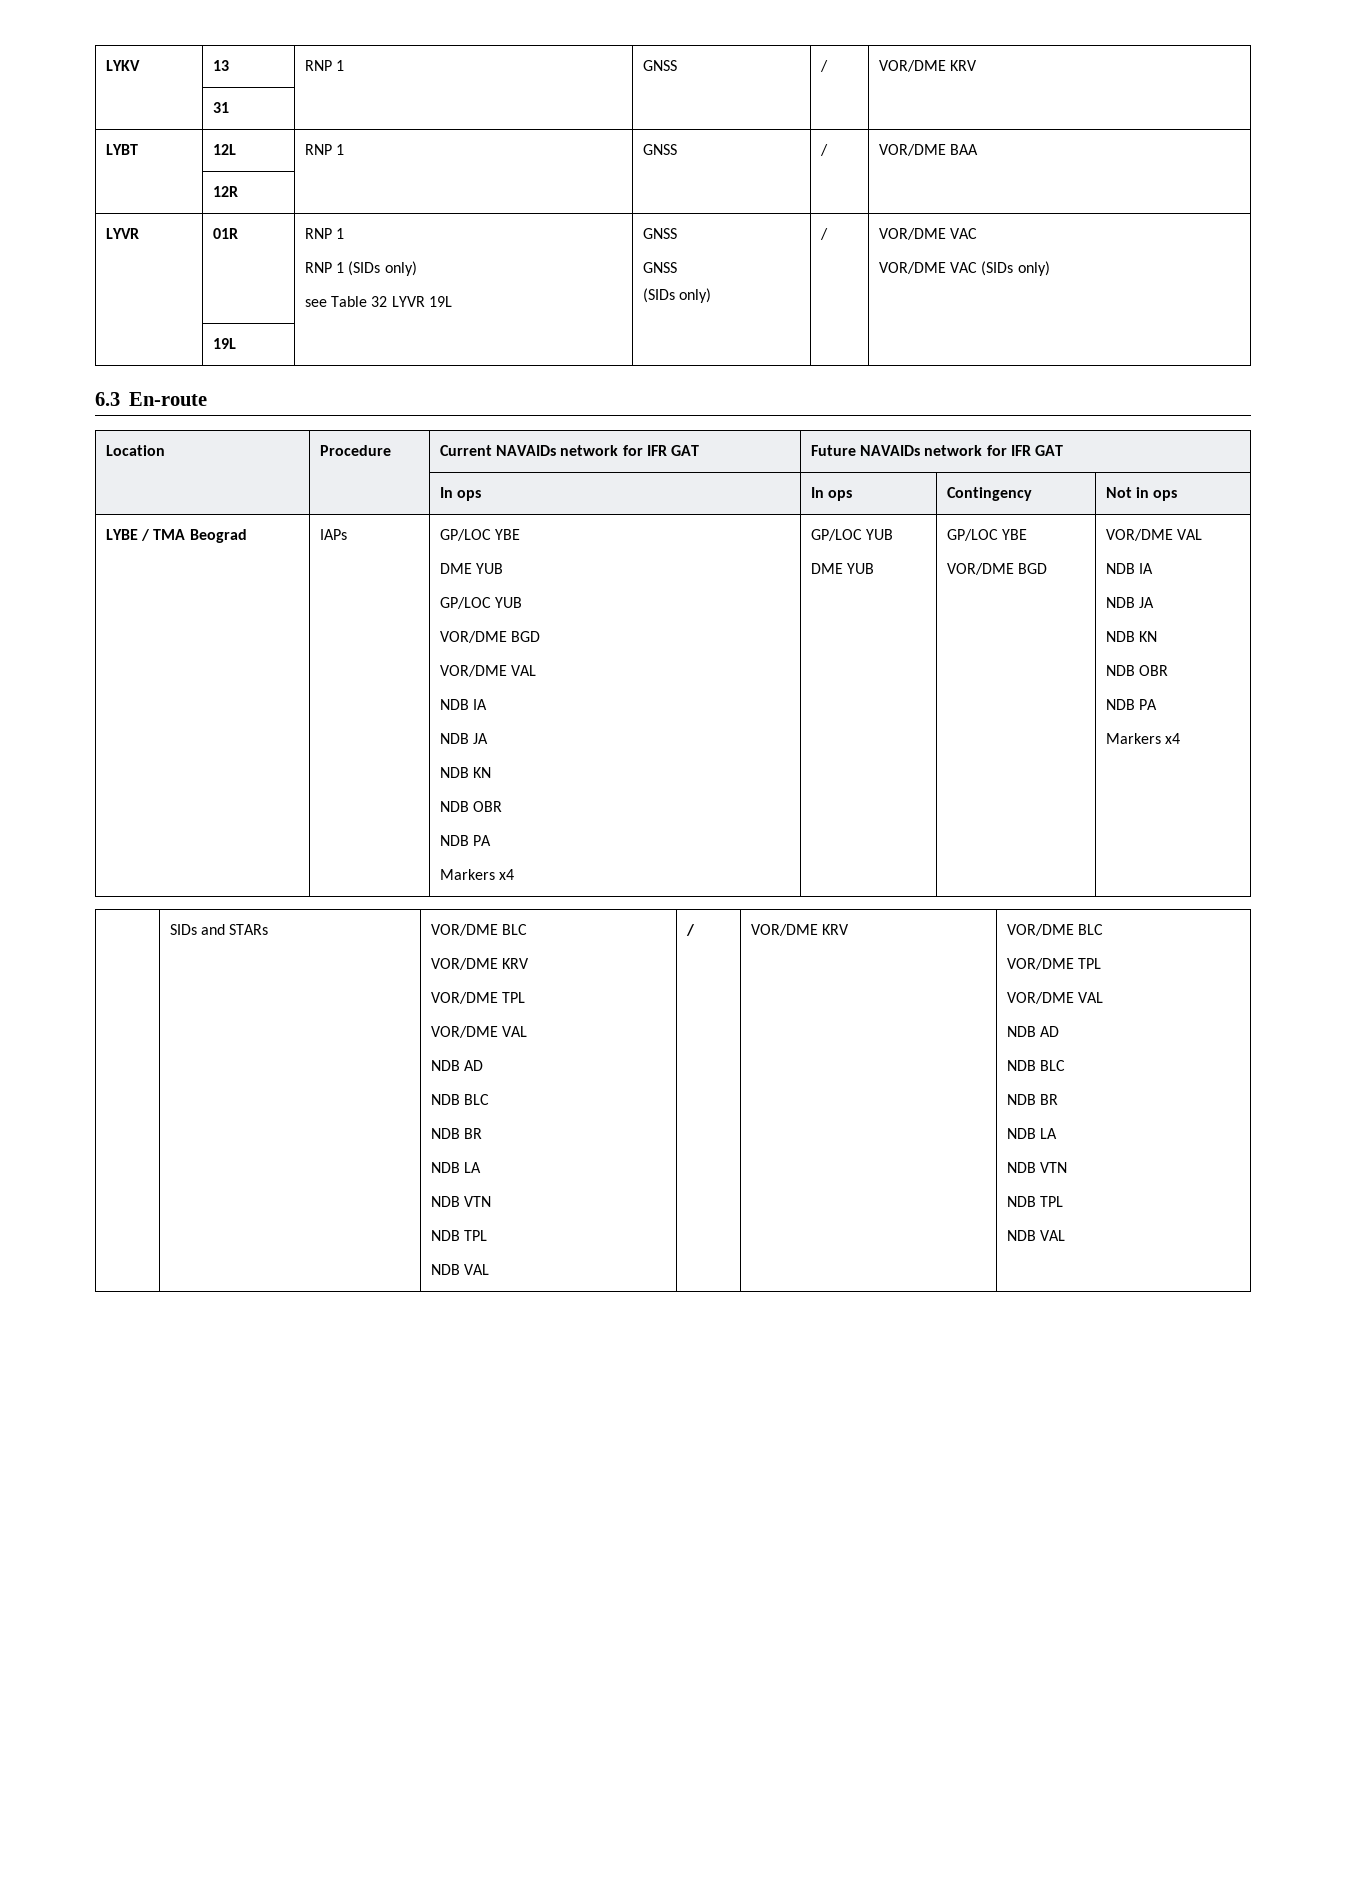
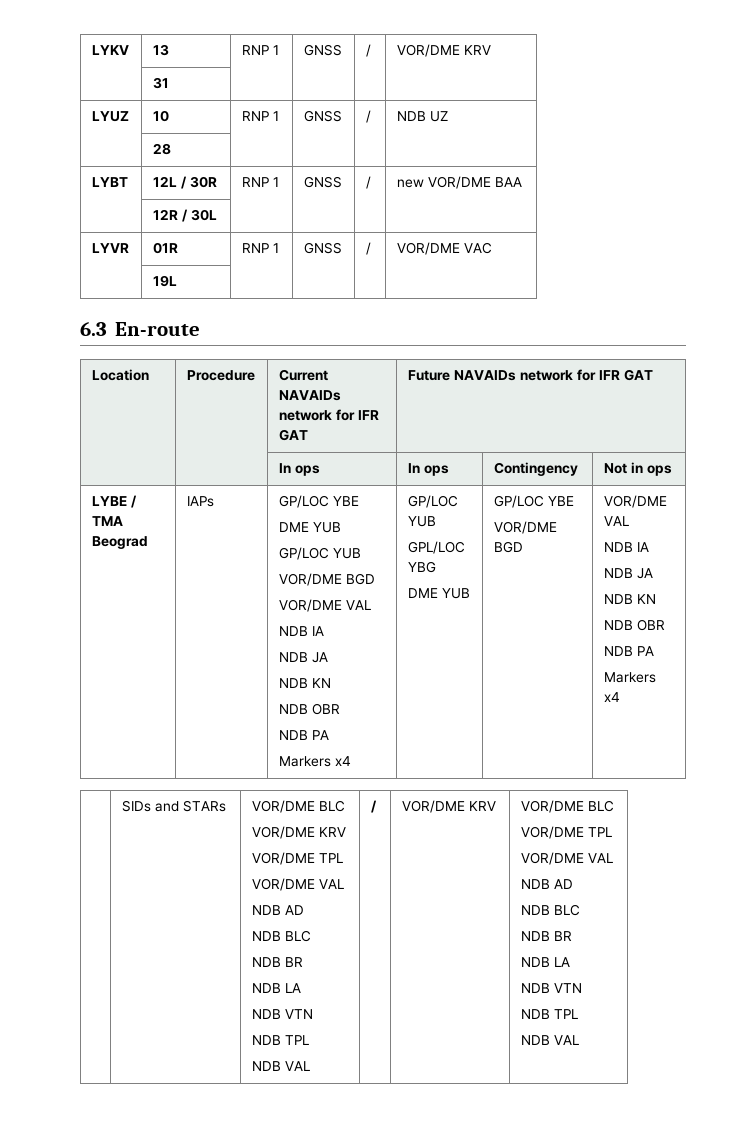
- LYBT | 12L | RNP 1 | GNSS | / | VOR/DME BAA
+ LYUZ | 10 | RNP 1 | GNSS | / | NDB UZ
+ | 28 | | | |
+ LYBT | 12L / 30R | RNP 1 | GNSS | / | new VOR/DME BAA
- | 12R | | | |
+ | 12R / 30L | | | |
- LYVR | 01R | RNP 1
- RNP 1 (SIDs only)
- see Table 32 LYVR 19L | GNSS
- GNSS
- (SIDs only) | / | VOR/DME VAC
- VOR/DME VAC (SIDs only)
+ LYVR | 01R | RNP 1 | GNSS | / | VOR/DME VAC
+ GPL/LOC YBG

